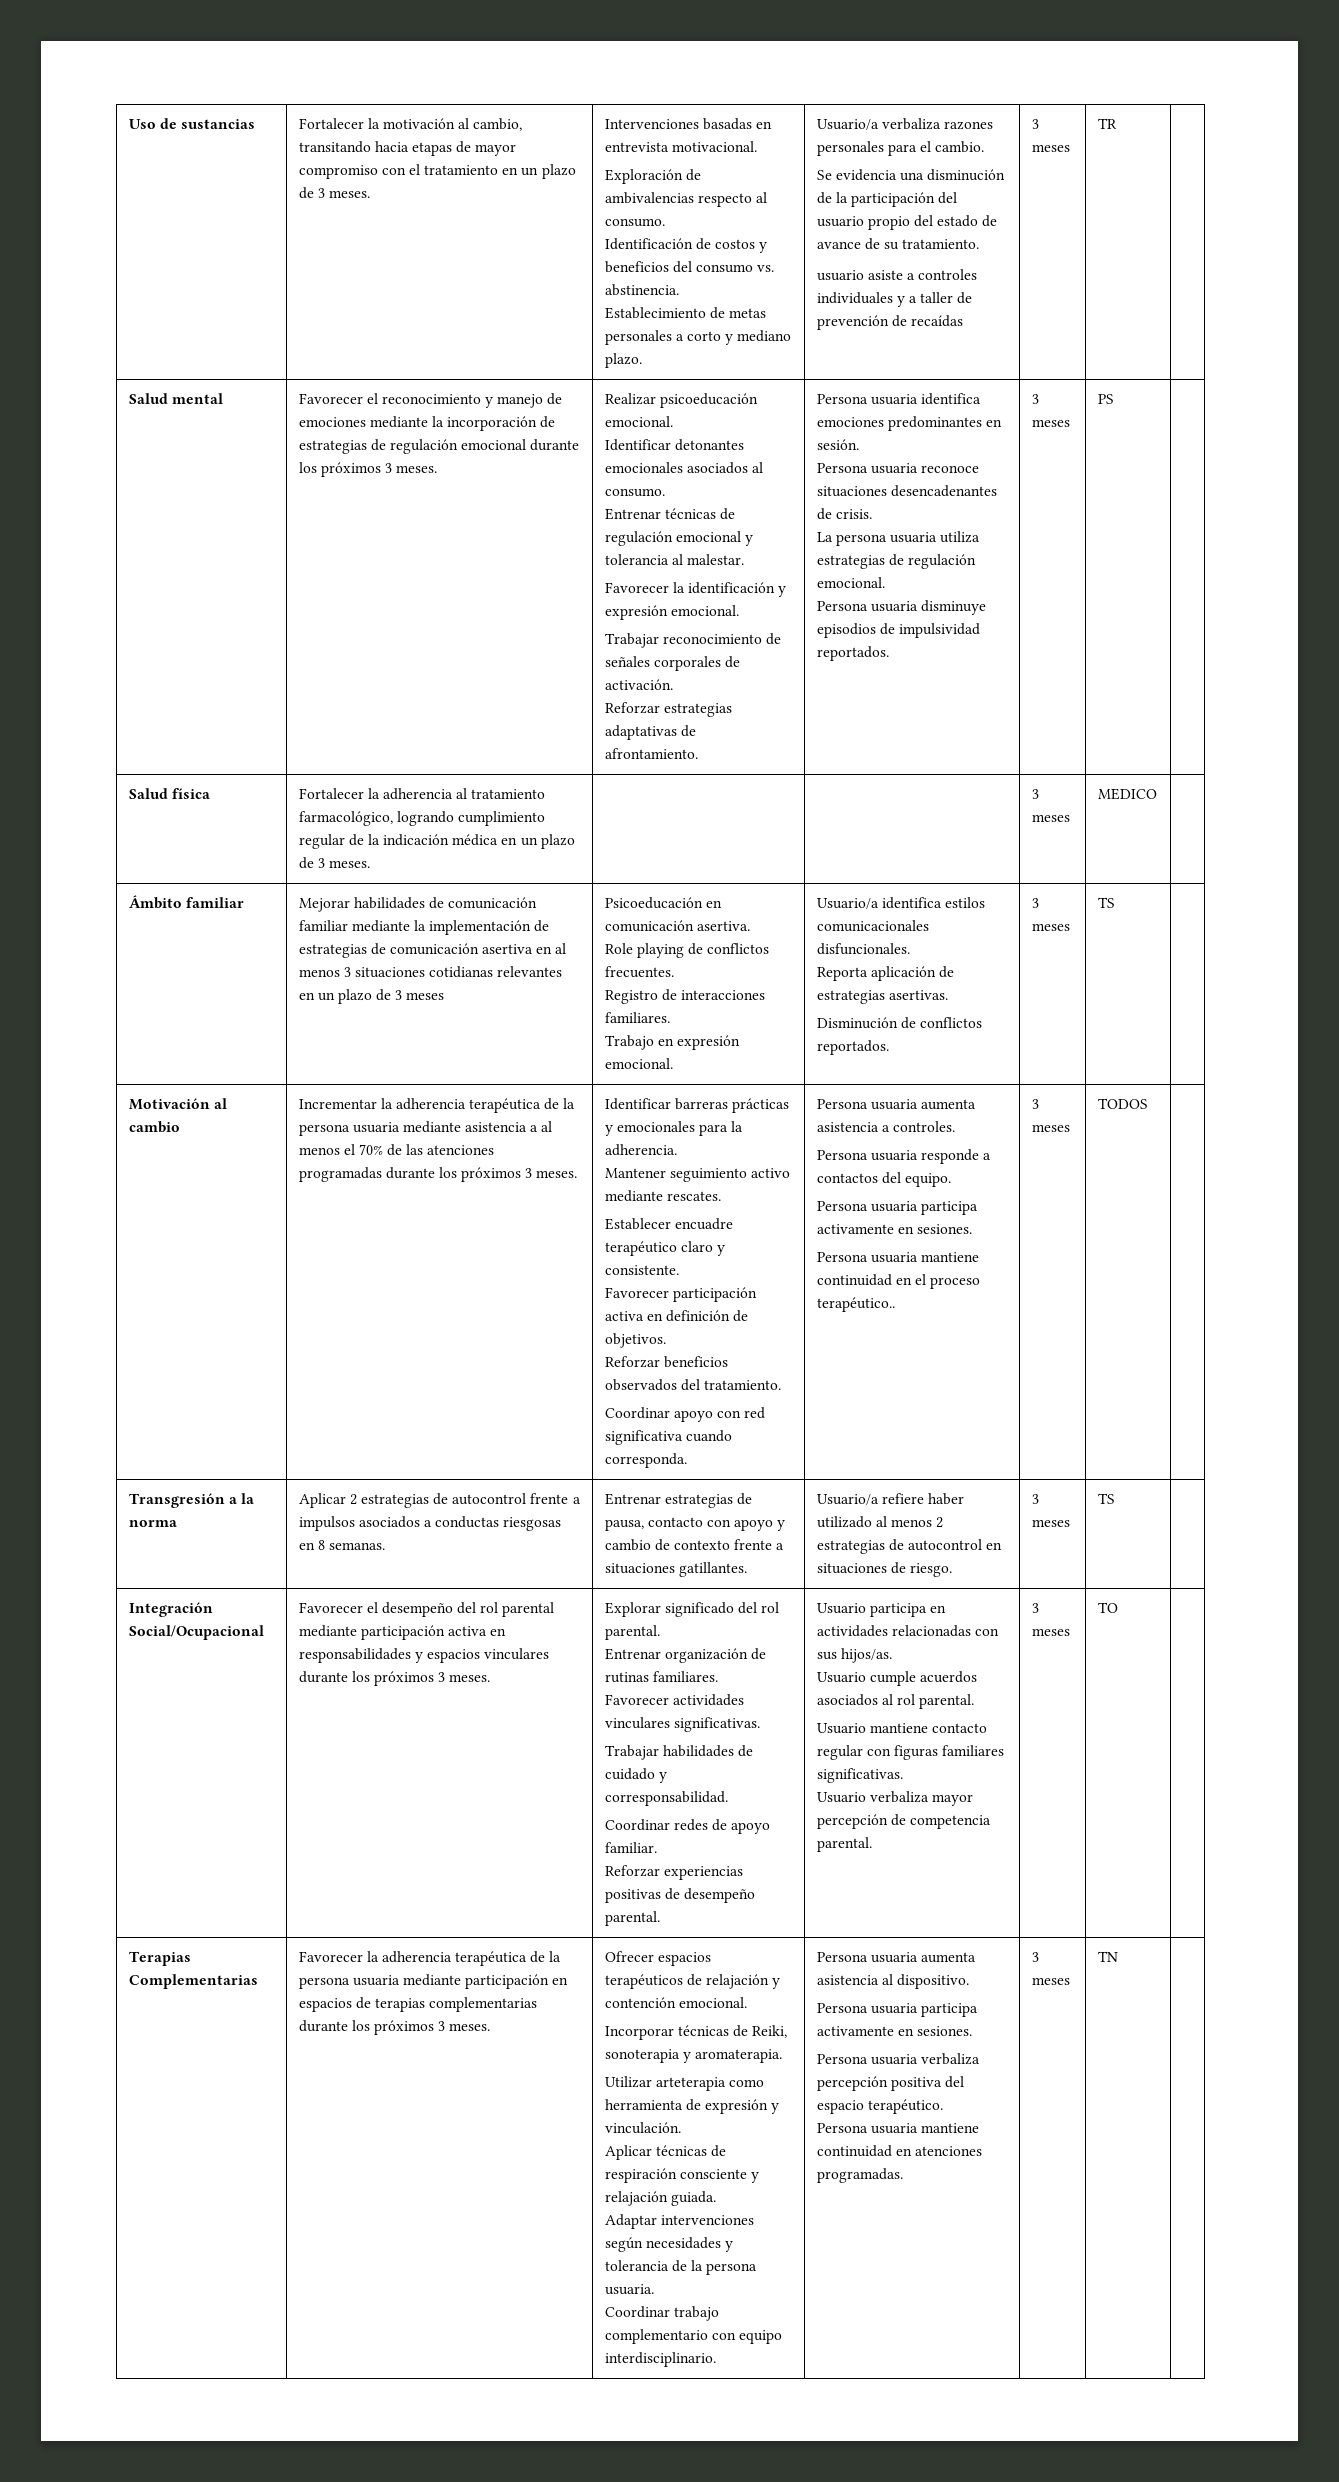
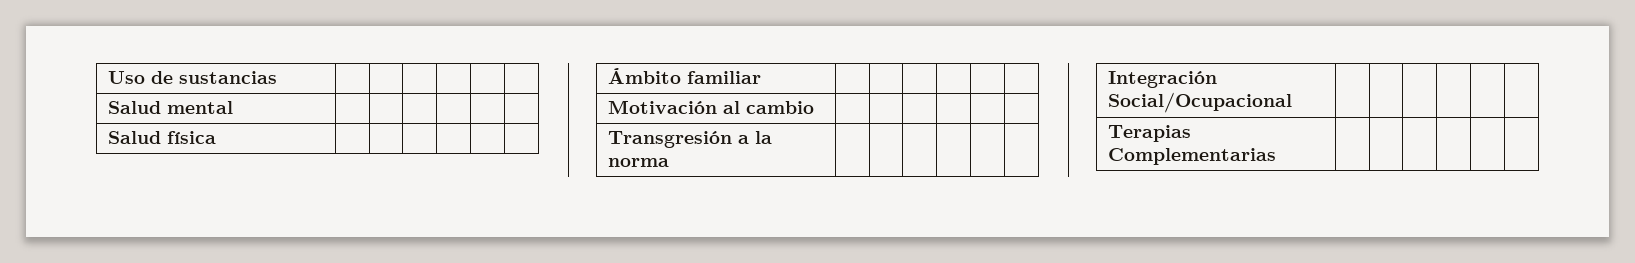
- Fortalecer la motivación al cambio, transitando hacia etapas de mayor compromiso con el tratamiento en un plazo de 3 meses. | Intervenciones basadas en entrevista motivacional.
- Exploración de ambivalencias respecto al consumo.
- Identificación de costos y beneficios del consumo vs. abstinencia.
- Establecimiento de metas personales a corto y mediano plazo. | Usuario/a verbaliza razones personales para el cambio.
- Se evidencia una disminución de la participación del usuario propio del estado de avance de su tratamiento.
- usuario asiste a controles individuales y a taller de prevención de recaídas | 3 meses | TR |
- Salud mental | Favorecer el reconocimiento y manejo de emociones mediante la incorporación de estrategias de regulación emocional durante los próximos 3 meses. | Realizar psicoeducación emocional.
- Identificar detonantes emocionales asociados al consumo.
- Entrenar técnicas de regulación emocional y tolerancia al malestar.
- Favorecer la identificación y expresión emocional.
- Trabajar reconocimiento de señales corporales de activación.
- Reforzar estrategias adaptativas de afrontamiento. | Persona usuaria identifica emociones predominantes en sesión.
- Persona usuaria reconoce situaciones desencadenantes de crisis.
- La persona usuaria utiliza estrategias de regulación emocional.
- Persona usuaria disminuye episodios de impulsividad reportados. | 3 meses | PS |
- Salud física | Fortalecer la adherencia al tratamiento farmacológico, logrando cumplimiento regular de la indicación médica en un plazo de 3 meses. | | | 3 meses | MEDICO |
- Ámbito familiar | Mejorar habilidades de comunicación familiar mediante la implementación de estrategias de comunicación asertiva en al menos 3 situaciones cotidianas relevantes en un plazo de 3 meses | Psicoeducación en comunicación asertiva.
- Role playing de conflictos frecuentes.
- Registro de interacciones familiares.
- Trabajo en expresión emocional. | Usuario/a identifica estilos comunicacionales disfuncionales.
- Reporta aplicación de estrategias asertivas.
- Disminución de conflictos reportados. | 3 meses | TS |
- Motivación al cambio | Incrementar la adherencia terapéutica de la persona usuaria mediante asistencia a al menos el 70% de las atenciones programadas durante los próximos 3 meses. | Identificar barreras prácticas y emocionales para la adherencia.
- Mantener seguimiento activo mediante rescates.
- Establecer encuadre terapéutico claro y consistente.
- Favorecer participación activa en definición de objetivos.
- Reforzar beneficios observados del tratamiento.
- Coordinar apoyo con red significativa cuando corresponda. | Persona usuaria aumenta asistencia a controles.
- Persona usuaria responde a contactos del equipo.
- Persona usuaria participa activamente en sesiones.
- Persona usuaria mantiene continuidad en el proceso terapéutico.. | 3 meses | TODOS |
- Transgresión a la norma | Aplicar 2 estrategias de autocontrol frente a impulsos asociados a conductas riesgosas en 8 semanas. | Entrenar estrategias de pausa, contacto con apoyo y cambio de contexto frente a situaciones gatillantes. | Usuario/a refiere haber utilizado al menos 2 estrategias de autocontrol en situaciones de riesgo. | 3 meses | TS |
- Integración Social/Ocupacional | Favorecer el desempeño del rol parental mediante participación activa en responsabilidades y espacios vinculares durante los próximos 3 meses. | Explorar significado del rol parental.
- Entrenar organización de rutinas familiares.
- Favorecer actividades vinculares significativas.
- Trabajar habilidades de cuidado y corresponsabilidad.
- Coordinar redes de apoyo familiar.
- Reforzar experiencias positivas de desempeño parental. | Usuario participa en actividades relacionadas con sus hijos/as.
- Usuario cumple acuerdos asociados al rol parental.
- Usuario mantiene contacto regular con figuras familiares significativas.
- Usuario verbaliza mayor percepción de competencia parental. | 3 meses | TO |
- Terapias Complementarias | Favorecer la adherencia terapéutica de la persona usuaria mediante participación en espacios de terapias complementarias durante los próximos 3 meses. | Ofrecer espacios terapéuticos de relajación y contención emocional.
- Incorporar técnicas de Reiki, sonoterapia y aromaterapia.
- Utilizar arteterapia como herramienta de expresión y vinculación.
- Aplicar técnicas de respiración consciente y relajación guiada.
- Adaptar intervenciones según necesidades y tolerancia de la persona usuaria.
- Coordinar trabajo complementario con equipo interdisciplinario. | Persona usuaria aumenta asistencia al dispositivo.
- Persona usuaria participa activamente en sesiones.
- Persona usuaria verbaliza percepción positiva del espacio terapéutico.
- Persona usuaria mantiene continuidad en atenciones programadas. | 3 meses | TN
+ Salud mental | | | | | |
+ Salud física | | | | | |
+ Ámbito familiar | | | | | |
+ Motivación al cambio | | | | | |
+ Transgresión a la norma | | | | | |
+ Integración Social/Ocupacional | | | | | |
+ Terapias Complementarias | | | | | |

